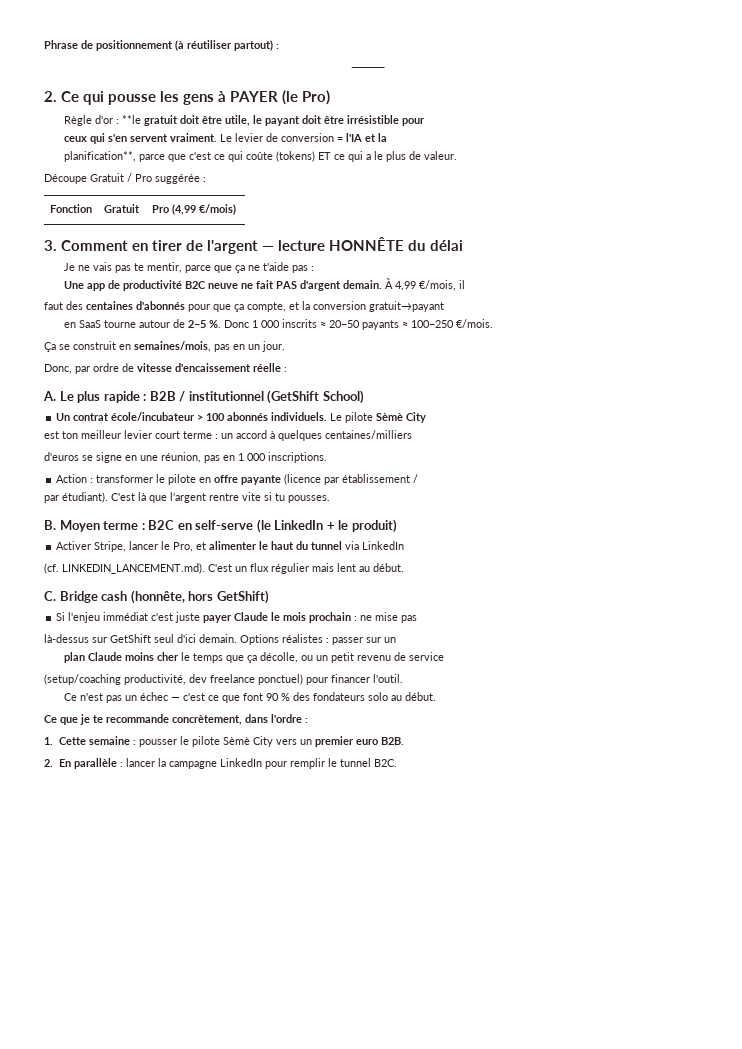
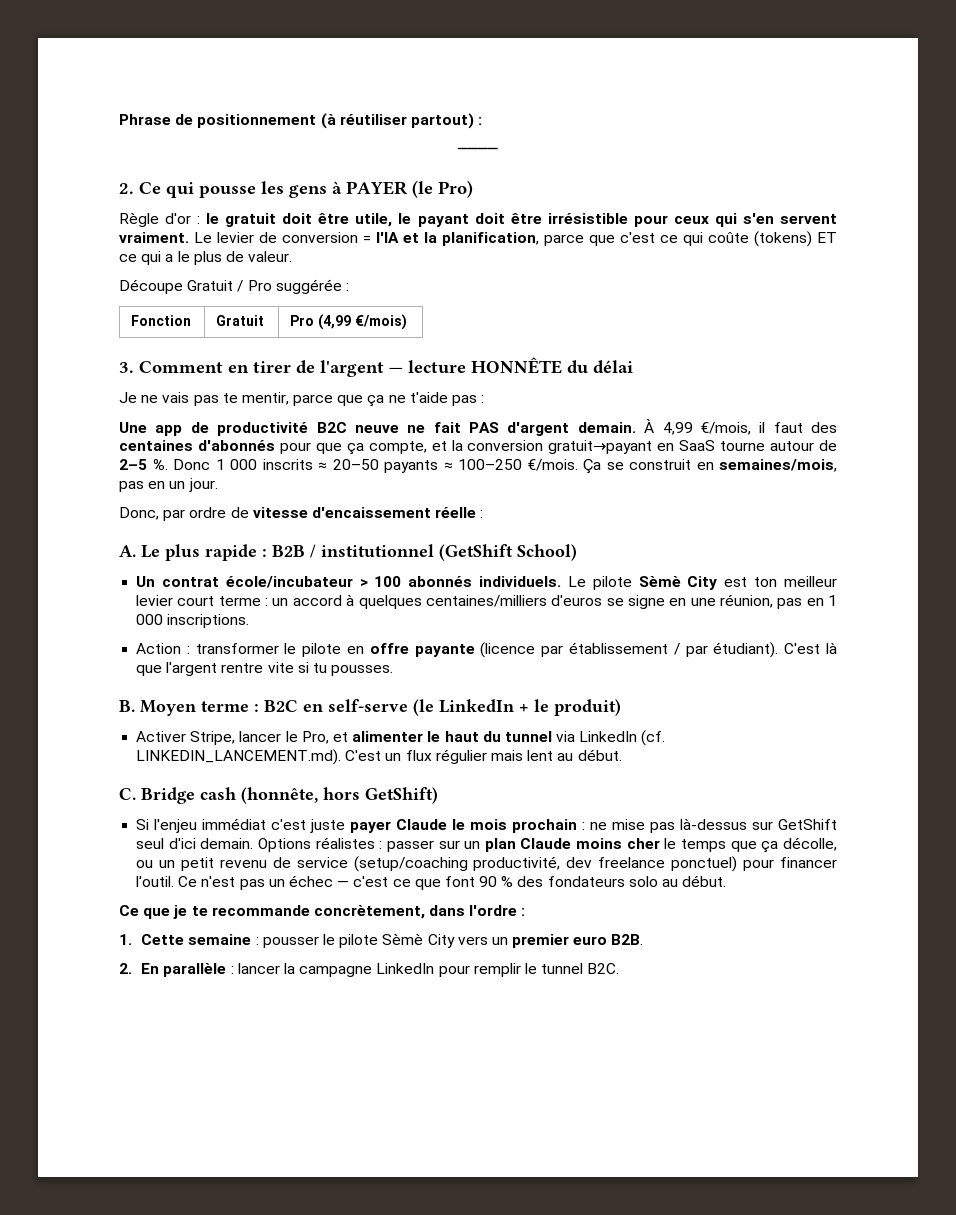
- Règle d'or : **le gratuit doit être utile, le payant doit être irrésistible pour
- ceux qui s'en servent vraiment.
+ Règle d'or : le gratuit doit être utile, le payant doit être irrésistible pour ceux qui s'en servent vraiment.
- Le levier de conversion = l'IA et la
- planification**, parce que c'est ce qui coûte (tokens) ET ce qui a le plus de valeur.
+ Le levier de conversion = l'IA et la planification, parce que c'est ce qui coûte (tokens) ET ce qui a le plus de valeur.
- À 4,99 €/mois, il
- faut des centaines d'abonnés pour que ça compte, et la conversion gratuit→payant
- en SaaS tourne autour de 2–5 %.
+ À 4,99 €/mois, il faut des centaines d'abonnés pour que ça compte, et la conversion gratuit→payant en SaaS tourne autour de 2–5 %.
- Donc 1 000 inscrits ≈ 20–50 payants ≈ 100–250 €/mois.
- Ça se construit en semaines/mois, pas en un jour.
+ Donc 1 000 inscrits ≈ 20–50 payants ≈ 100–250 €/mois. Ça se construit en semaines/mois, pas en un jour.
- Le pilote Sèmè City
- est ton meilleur levier court terme : un accord à quelques centaines/milliers
- d'euros se signe en une réunion, pas en 1 000 inscriptions.
+ Le pilote Sèmè City est ton meilleur levier court terme : un accord à quelques centaines/milliers d'euros se signe en une réunion, pas en 1 000 inscriptions.
- Action : transformer le pilote en offre payante (licence par établissement /
- par étudiant).
+ Action : transformer le pilote en offre payante (licence par établissement / par étudiant).
- Activer Stripe, lancer le Pro, et alimenter le haut du tunnel via LinkedIn
- (cf. LINKEDIN_LANCEMENT.md). C'est un flux régulier mais lent au début.
+ Activer Stripe, lancer le Pro, et alimenter le haut du tunnel via LinkedIn (cf. LINKEDIN_LANCEMENT.md). C'est un flux régulier mais lent au début.
- Si l'enjeu immédiat c'est juste payer Claude le mois prochain : ne mise pas
- là-dessus sur GetShift seul d'ici demain.
+ Si l'enjeu immédiat c'est juste payer Claude le mois prochain : ne mise pas là-dessus sur GetShift seul d'ici demain.
- Options réalistes : passer sur un
- plan Claude moins cher le temps que ça décolle, ou un petit revenu de service
- (setup/coaching productivité, dev freelance ponctuel) pour financer l'outil.
- Ce n'est pas un échec — c'est ce que font 90 % des fondateurs solo au début.
+ Options réalistes : passer sur un plan Claude moins cher le temps que ça décolle, ou un petit revenu de service (setup/coaching productivité, dev freelance ponctuel) pour financer l'outil. Ce n'est pas un échec — c'est ce que font 90 % des fondateurs solo au début.

